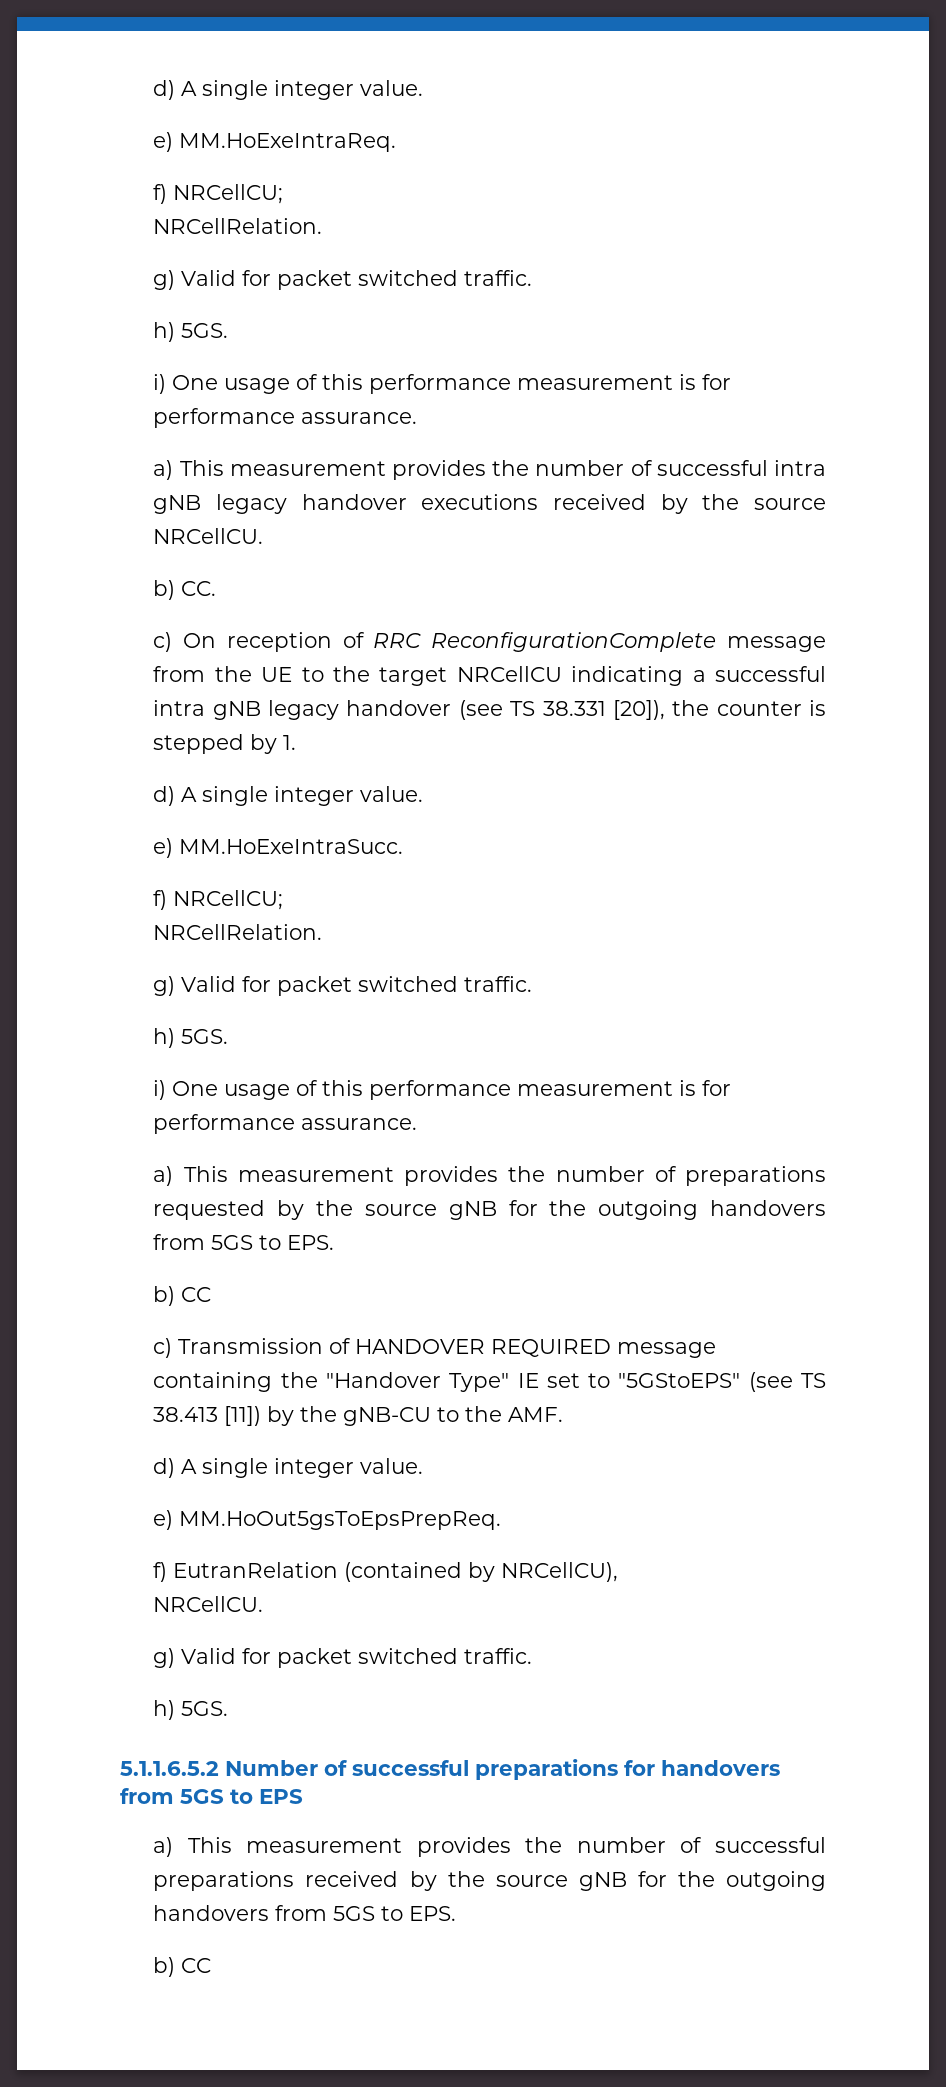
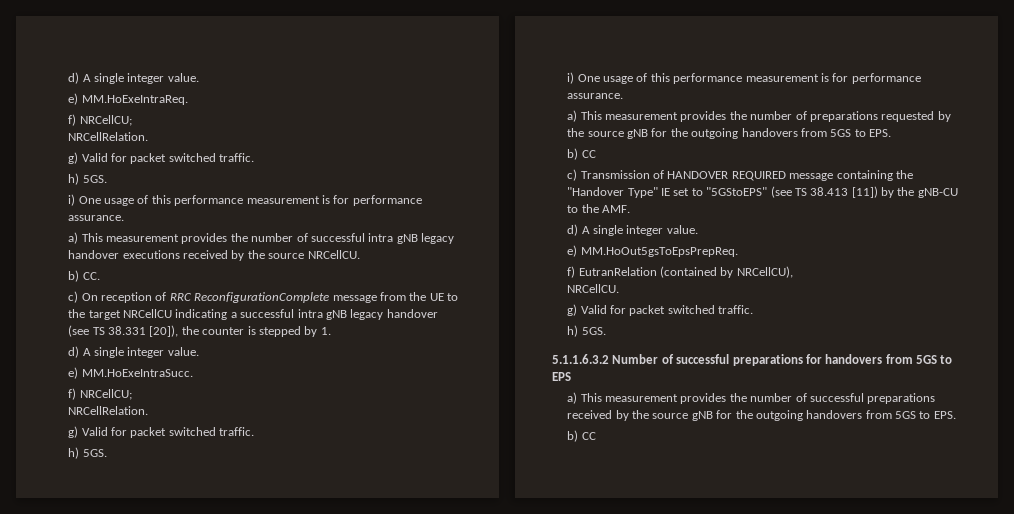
- 5.1.1.6.5.2 Number of successful preparations for handovers from 5GS to EPS
+ 5.1.1.6.3.2 Number of successful preparations for handovers from 5GS to EPS

